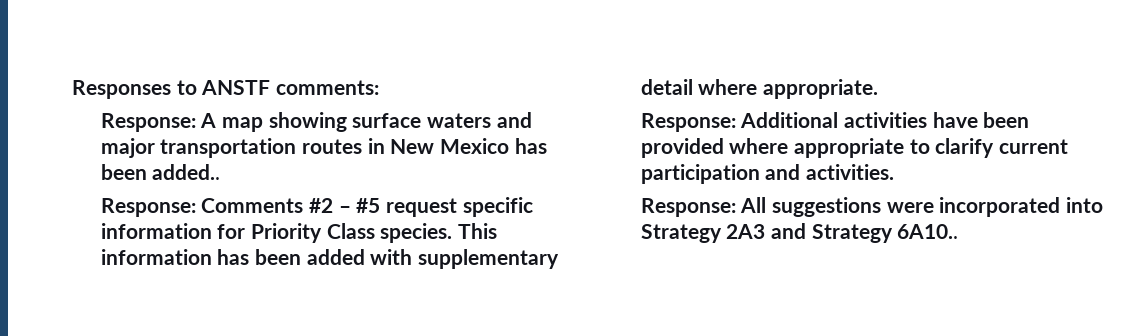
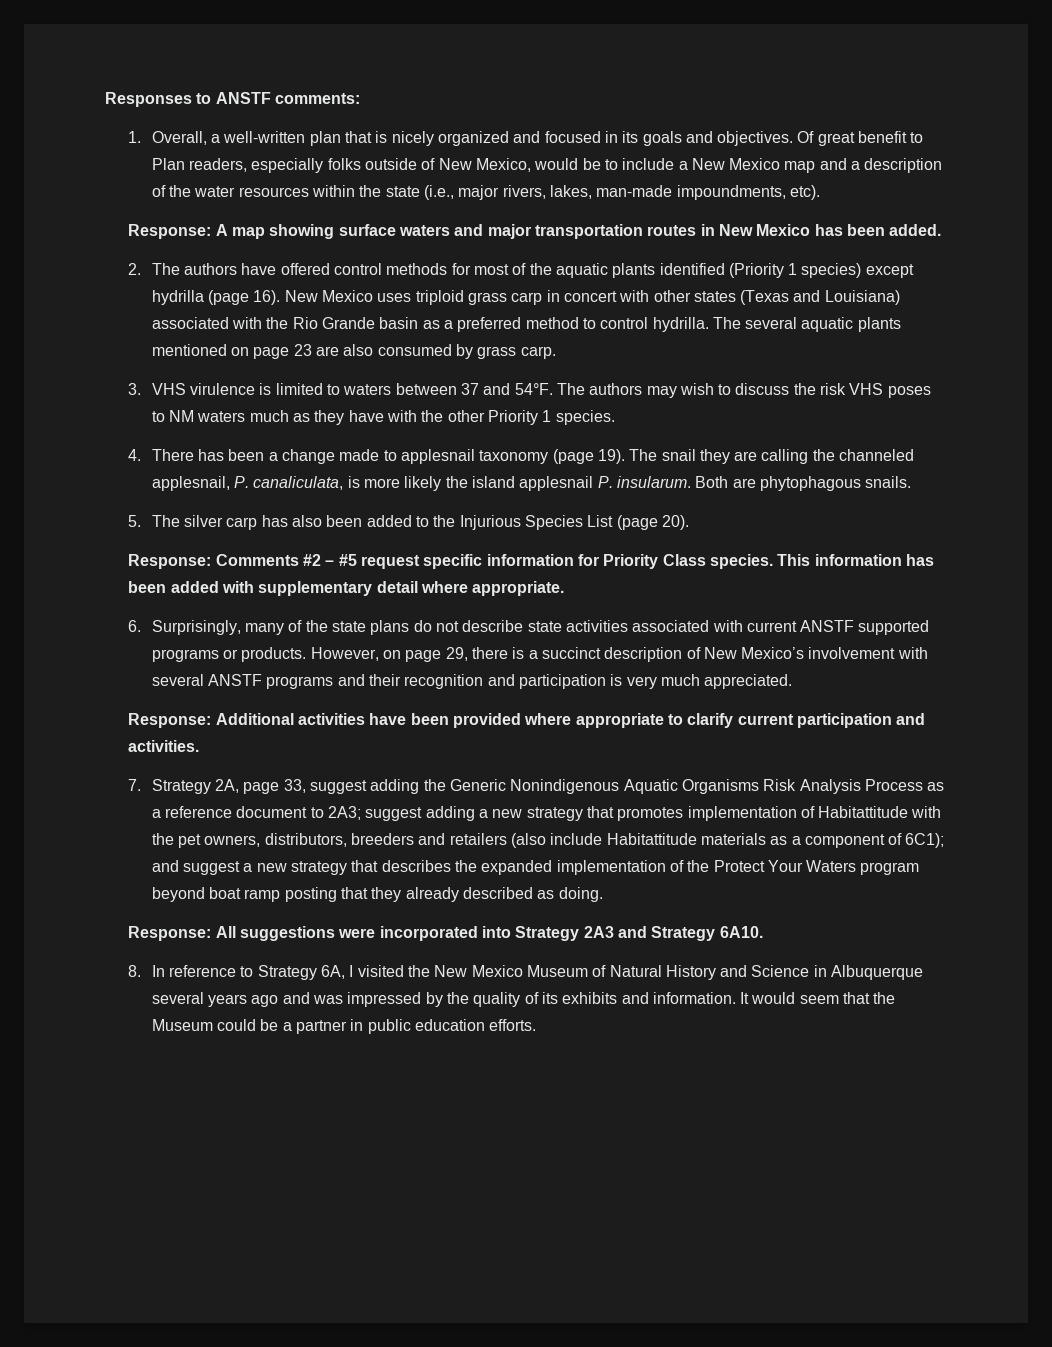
+ 1. Overall, a well-written plan that is nicely organized and focused in its goals and objectives. Of great benefit to Plan readers, especially folks outside of New Mexico, would be to include a New Mexico map and a description of the water resources within the state (i.e., major rivers, lakes, man-made impoundments, etc).
- Response: A map showing surface waters and major transportation routes in New Mexico has been added..
+ Response: A map showing surface waters and major transportation routes in New Mexico has been added.
+ 2. The authors have offered control methods for most of the aquatic plants identified (Priority 1 species) except hydrilla (page 16). New Mexico uses triploid grass carp in concert with other states (Texas and Louisiana) associated with the Rio Grande basin as a preferred method to control hydrilla. The several aquatic plants mentioned on page 23 are also consumed by grass carp.
+ 3. VHS virulence is limited to waters between 37 and 54°F. The authors may wish to discuss the risk VHS poses to NM waters much as they have with the other Priority 1 species.
+ 4. There has been a change made to applesnail taxonomy (page 19). The snail they are calling the channeled applesnail, P. canaliculata, is more likely the island applesnail P. insularum. Both are phytophagous snails.
+ 5. The silver carp has also been added to the Injurious Species List (page 20).
+ 6. Surprisingly, many of the state plans do not describe state activities associated with current ANSTF supported programs or products. However, on page 29, there is a succinct description of New Mexico’s involvement with several ANSTF programs and their recognition and participation is very much appreciated.
+ 7. Strategy 2A, page 33, suggest adding the Generic Nonindigenous Aquatic Organisms Risk Analysis Process as a reference document to 2A3; suggest adding a new strategy that promotes implementation of Habitattitude with the pet owners, distributors, breeders and retailers (also include Habitattitude materials as a component of 6C1); and suggest a new strategy that describes the expanded implementation of the Protect Your Waters program beyond boat ramp posting that they already described as doing.
- Response: All suggestions were incorporated into Strategy 2A3 and Strategy 6A10..
+ Response: All suggestions were incorporated into Strategy 2A3 and Strategy 6A10.
+ 8. In reference to Strategy 6A, I visited the New Mexico Museum of Natural History and Science in Albuquerque several years ago and was impressed by the quality of its exhibits and information. It would seem that the Museum could be a partner in public education efforts.

